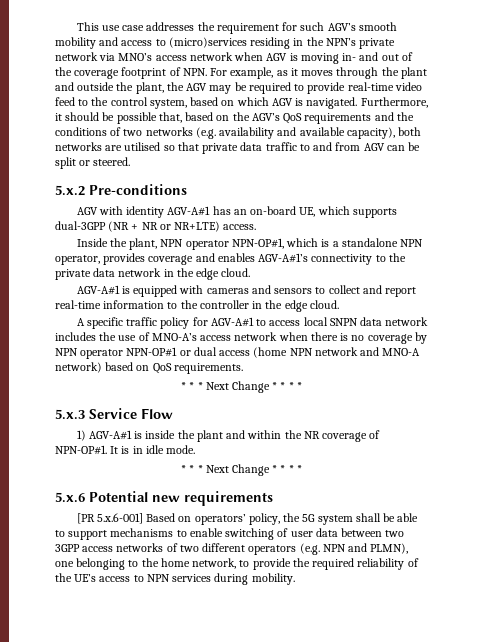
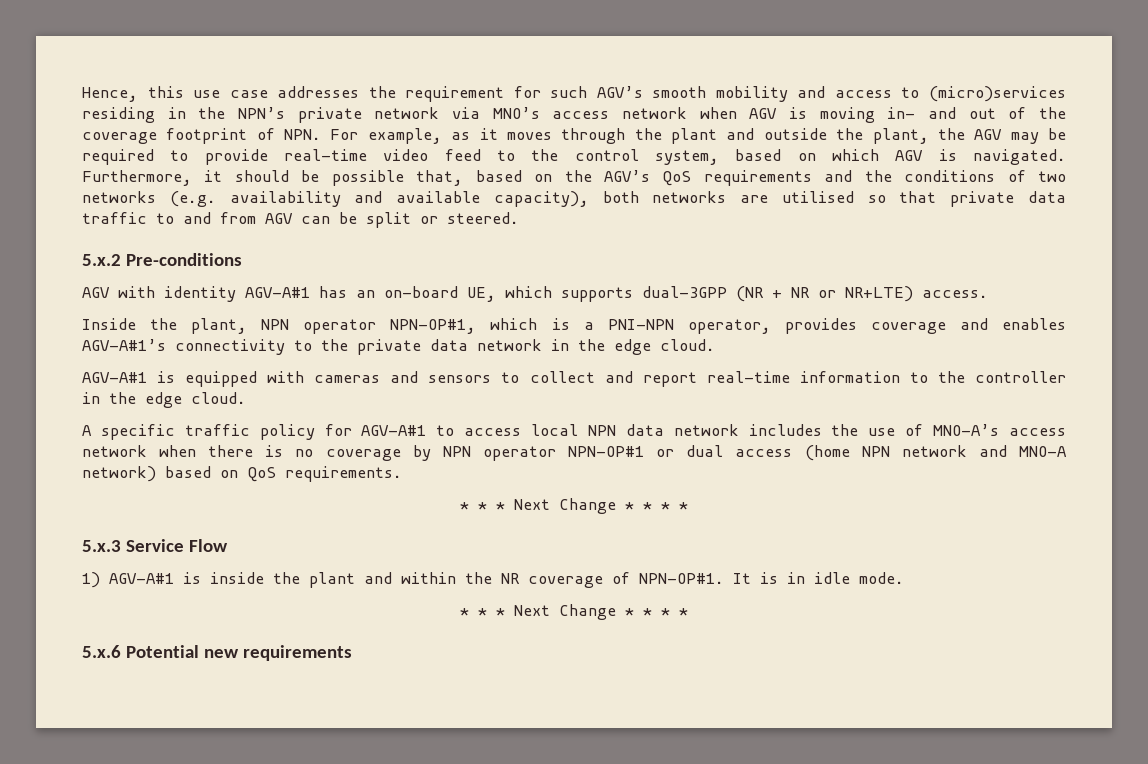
- This use case addresses the requirement for such AGV’s smooth mobility and access to (micro)services residing in the NPN’s private network via MNO’s access network when AGV is moving in- and out of the coverage footprint of NPN. For example, as it moves through the plant and outside the plant, the AGV may be required to provide real-time video feed to the control system, based on which AGV is navigated.
+ Hence, this use case addresses the requirement for such AGV’s smooth mobility and access to (micro)services residing in the NPN’s private network via MNO’s access network when AGV is moving in- and out of the coverage footprint of NPN. For example, as it moves through the plant and outside the plant, the AGV may be required to provide real-time video feed to the control system, based on which AGV is navigated.
- Inside the plant, NPN operator NPN-OP#1, which is a standalone NPN operator, provides coverage and enables AGV-A#1’s connectivity to the private data network in the edge cloud.
+ Inside the plant, NPN operator NPN-OP#1, which is a PNI-NPN operator, provides coverage and enables AGV-A#1’s connectivity to the private data network in the edge cloud.
- A specific traffic policy for AGV-A#1 to access local SNPN data network includes the use of MNO-A’s access network when there is no coverage by NPN operator NPN-OP#1 or dual access (home NPN network and MNO-A network) based on QoS requirements.
+ A specific traffic policy for AGV-A#1 to access local NPN data network includes the use of MNO-A’s access network when there is no coverage by NPN operator NPN-OP#1 or dual access (home NPN network and MNO-A network) based on QoS requirements.
- [PR 5.x.6-001] Based on operators’ policy, the 5G system shall be able to support mechanisms to enable switching of user data between two 3GPP access networks of two different operators (e.g. NPN and PLMN), one belonging to the home network, to provide the required reliability of the UE’s access to NPN services during mobility.

